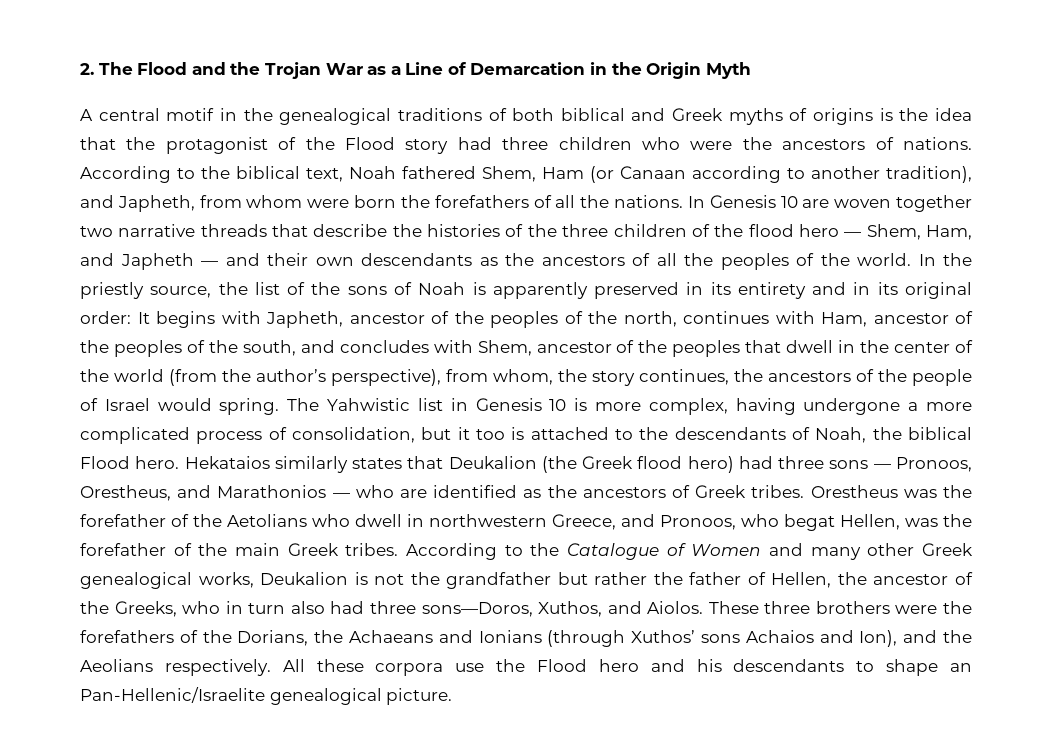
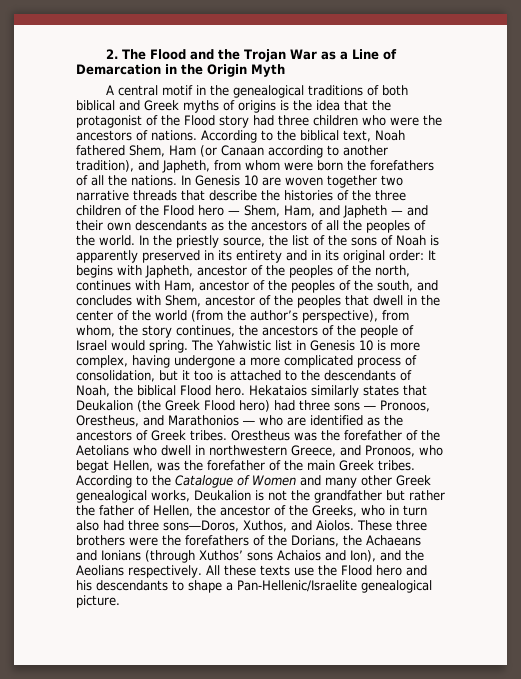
- In Genesis 10 are woven together two narrative threads that describe the histories of the three children of the flood hero — Shem, Ham, and Japheth — and their own descendants as the ancestors of all the peoples of the world.
+ In Genesis 10 are woven together two narrative threads that describe the histories of the three children of the Flood hero — Shem, Ham, and Japheth — and their own descendants as the ancestors of all the peoples of the world.
- Hekataios similarly states that Deukalion (the Greek flood hero) had three sons ― Pronoos, Orestheus, and Marathonios ― who are identified as the ancestors of Greek tribes.
+ Hekataios similarly states that Deukalion (the Greek Flood hero) had three sons ― Pronoos, Orestheus, and Marathonios ― who are identified as the ancestors of Greek tribes.
- All these corpora use the Flood hero and his descendants to shape an Pan-Hellenic/Israelite genealogical picture.
+ All these texts use the Flood hero and his descendants to shape a Pan-Hellenic/Israelite genealogical picture.

